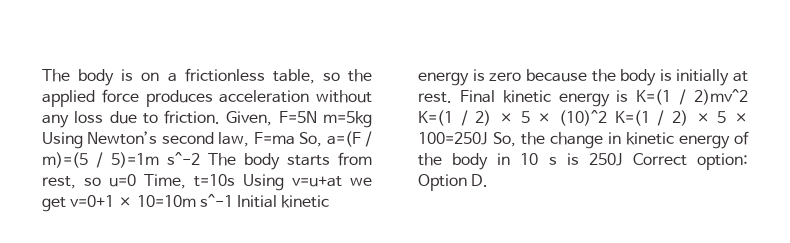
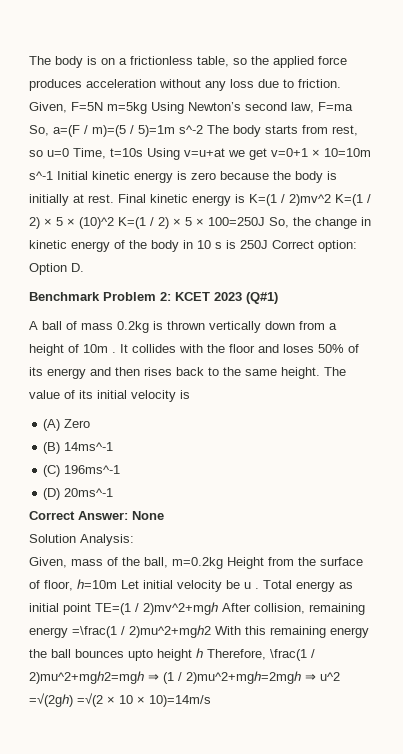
+ Benchmark Problem 2: KCET 2023 (Q#1)
+ A ball of mass 0.2kg is thrown vertically down from a height of 10m . It collides with the floor and loses 50% of its energy and then rises back to the same height. The value of its initial velocity is
+ (A) Zero
+ (B) 14ms^-1
+ (C) 196ms^-1
+ (D) 20ms^-1
+ Correct Answer: None
+ Solution Analysis:
+ Given, mass of the ball, m=0.2kg Height from the surface of floor, ℎ=10m Let initial velocity be u . Total energy as initial point TE=(1 / 2)mv^2+mgℎ After collision, remaining energy =\frac(1 / 2)mu^2+mgℎ2 With this remaining energy the ball bounces upto height ℎ Therefore, \frac(1 / 2)mu^2+mgℎ2=mgℎ ⇒ (1 / 2)mu^2+mgℎ=2mgℎ ⇒ u^2 =√(2gℎ) =√(2 × 10 × 10)=14m/s

